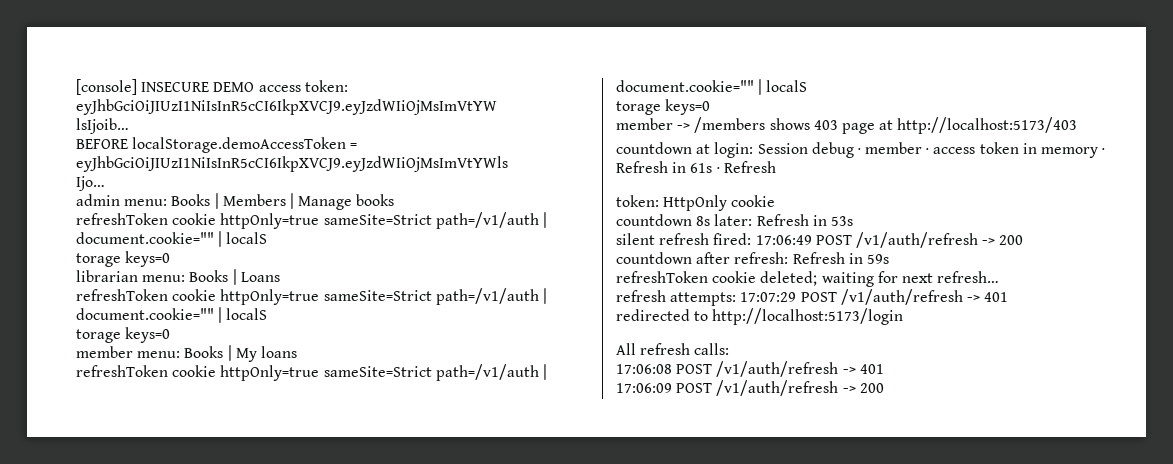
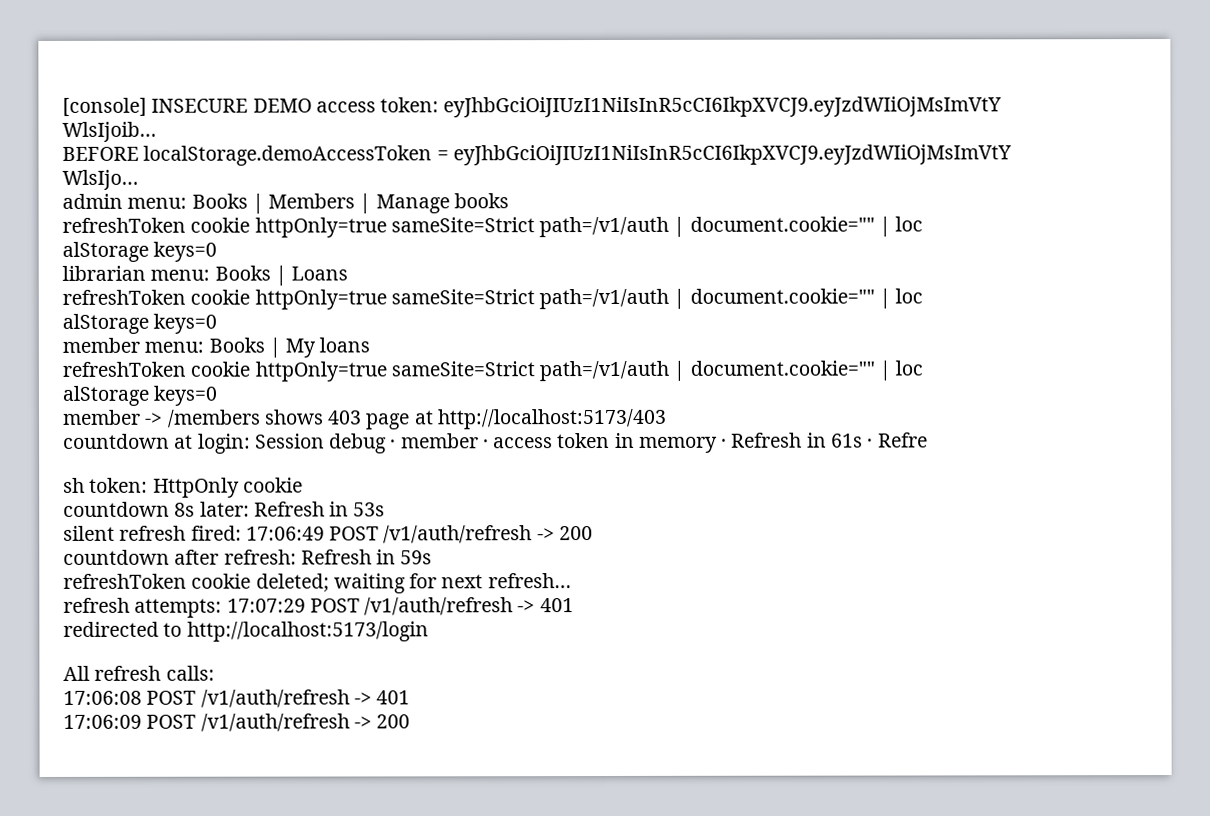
- [console] INSECURE DEMO access token: eyJhbGciOiJIUzI1NiIsInR5cCI6IkpXVCJ9.eyJzdWIiOjMsImVtYW
- lsIjoib…
+ [console] INSECURE DEMO access token: eyJhbGciOiJIUzI1NiIsInR5cCI6IkpXVCJ9.eyJzdWIiOjMsImVtY
+ WlsIjoib…
- BEFORE localStorage.demoAccessToken = eyJhbGciOiJIUzI1NiIsInR5cCI6IkpXVCJ9.eyJzdWIiOjMsImVtYWls
- Ijo…
+ BEFORE localStorage.demoAccessToken = eyJhbGciOiJIUzI1NiIsInR5cCI6IkpXVCJ9.eyJzdWIiOjMsImVtY
+ WlsIjo…
  admin menu: Books | Members | Manage books
- refreshToken cookie httpOnly=true sameSite=Strict path=/v1/auth | document.cookie="" | localS
- torage keys=0
+ refreshToken cookie httpOnly=true sameSite=Strict path=/v1/auth | document.cookie="" | loc
+ alStorage keys=0
  librarian menu: Books | Loans
- refreshToken cookie httpOnly=true sameSite=Strict path=/v1/auth | document.cookie="" | localS
- torage keys=0
+ refreshToken cookie httpOnly=true sameSite=Strict path=/v1/auth | document.cookie="" | loc
+ alStorage keys=0
  member menu: Books | My loans
- refreshToken cookie httpOnly=true sameSite=Strict path=/v1/auth | document.cookie="" | localS
- torage keys=0
+ refreshToken cookie httpOnly=true sameSite=Strict path=/v1/auth | document.cookie="" | loc
+ alStorage keys=0
- countdown at login: Session debug · member · access token in memory · Refresh in 61s · Refresh
- token: HttpOnly cookie
+ countdown at login: Session debug · member · access token in memory · Refresh in 61s · Refre
+ sh token: HttpOnly cookie

